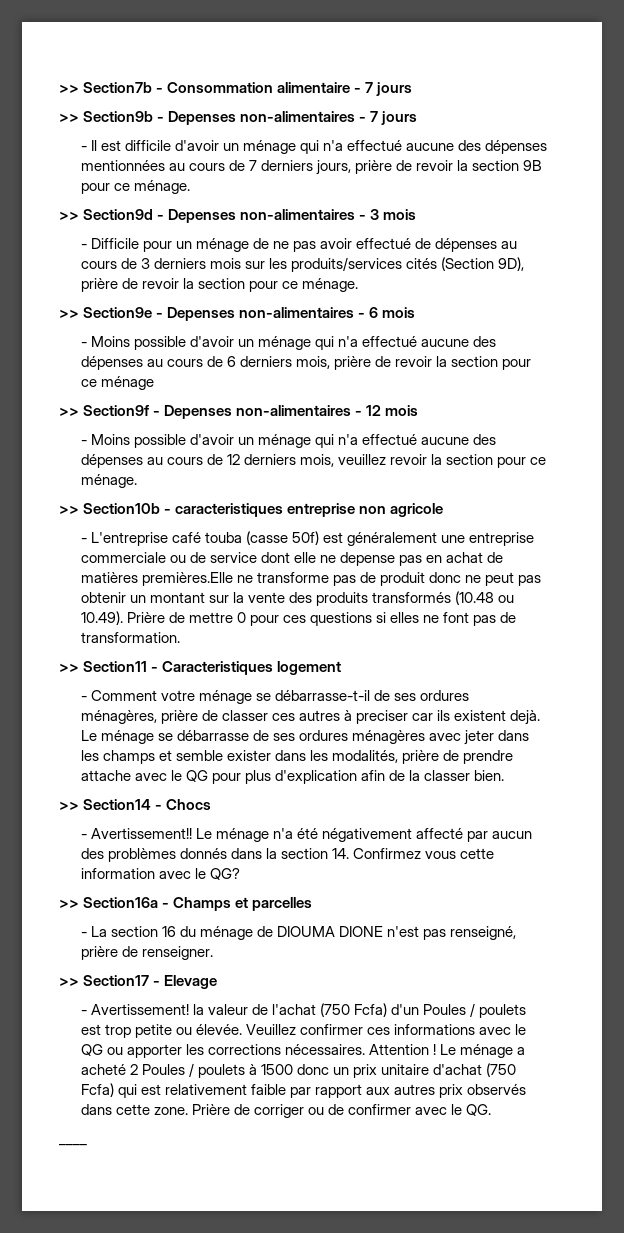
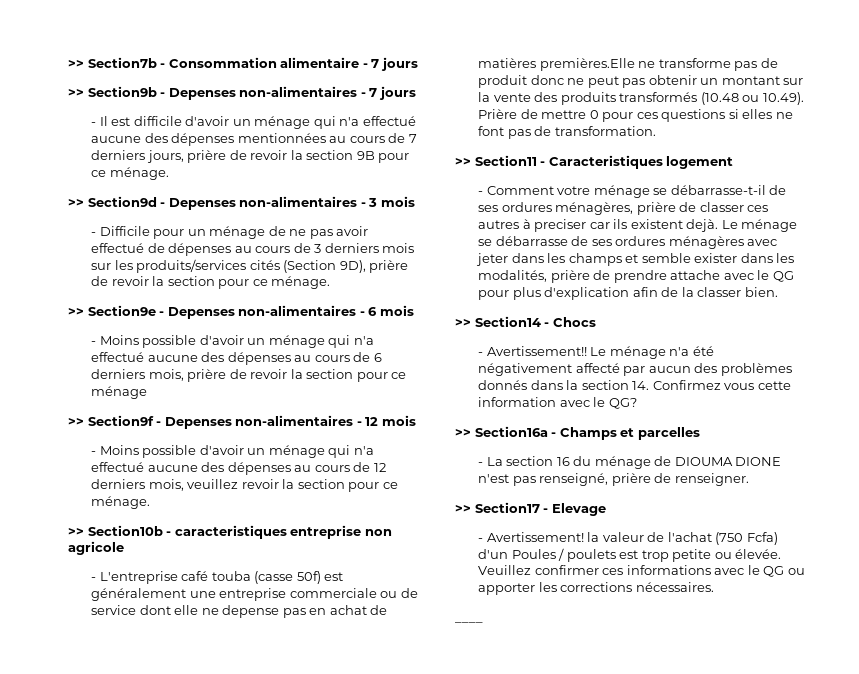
- Attention ! Le ménage a acheté 2 Poules / poulets à 1500 donc un prix unitaire d'achat (750 Fcfa) qui est relativement faible par rapport aux autres prix observés dans cette zone. Prière de corriger ou de confirmer avec le QG.

